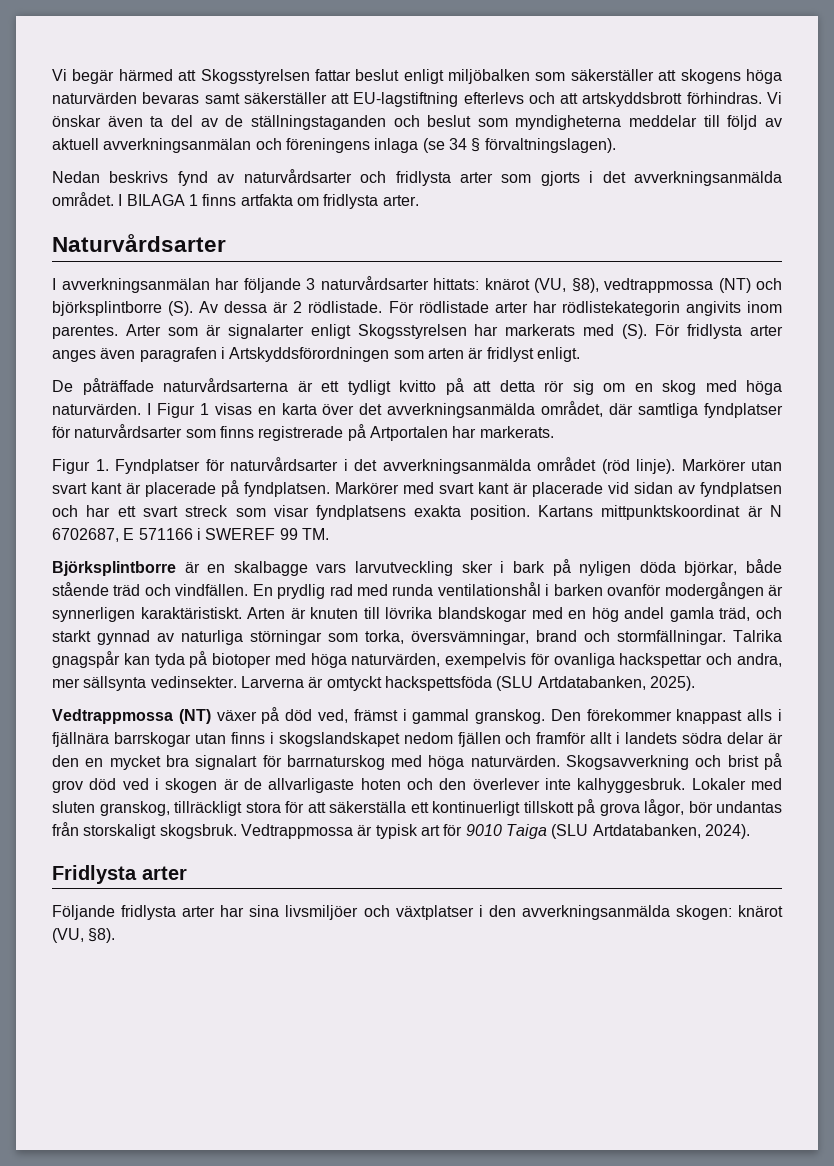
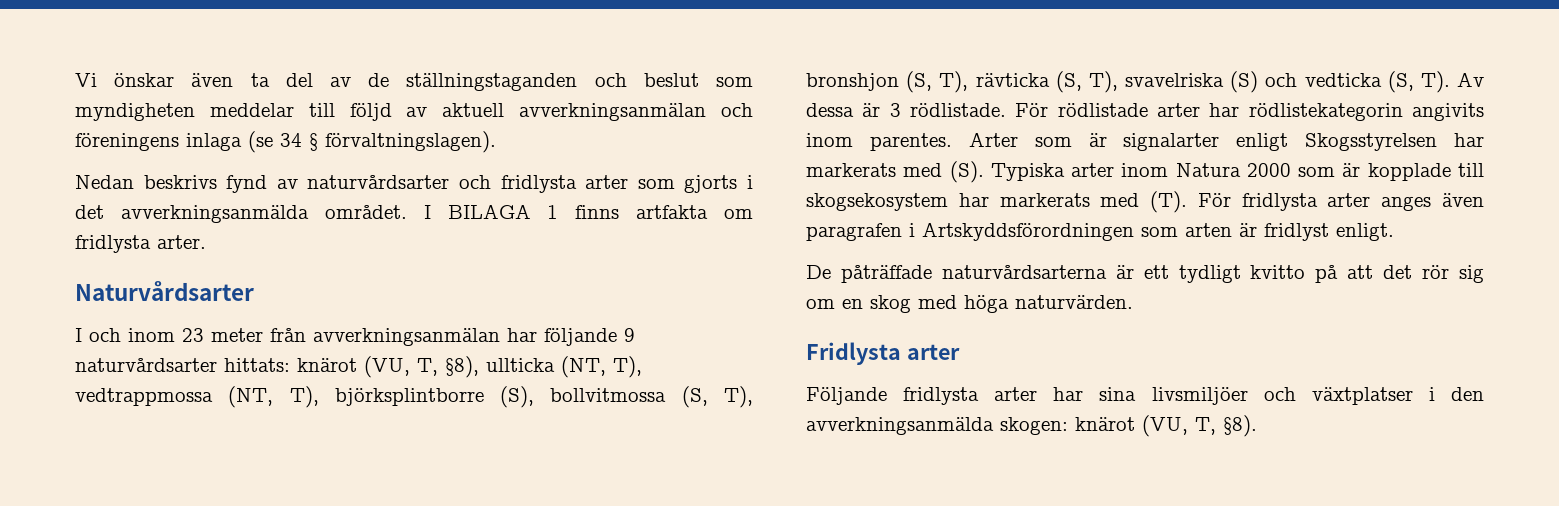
- Vi begär härmed att Skogsstyrelsen fattar beslut enligt miljöbalken som säkerställer att skogens höga naturvärden bevaras samt säkerställer att EU-lagstiftning efterlevs och att artskyddsbrott förhindras. Vi önskar även ta del av de ställningstaganden och beslut som myndigheterna meddelar till följd av aktuell avverkningsanmälan och föreningens inlaga (se 34 § förvaltningslagen).
+ Vi önskar även ta del av de ställningstaganden och beslut som myndigheten meddelar till följd av aktuell avverkningsanmälan och föreningens inlaga (se 34 § förvaltningslagen).
- I avverkningsanmälan har följande 3 naturvårdsarter hittats: knärot (VU, §8), vedtrappmossa (NT) och björksplintborre (S). Av dessa är 2 rödlistade.
+ I och inom 23 meter från avverkningsanmälan har följande 9 naturvårdsarter hittats: knärot (VU, T, §8), ullticka (NT, T), vedtrappmossa (NT, T), björksplintborre (S), bollvitmossa (S, T), bronshjon (S, T), rävticka (S, T), svavelriska (S) och vedticka (S, T). Av dessa är 3 rödlistade.
- Arter som är signalarter enligt Skogsstyrelsen har markerats med (S). För fridlysta arter anges även paragrafen i Artskyddsförordningen som arten är fridlyst enligt.
+ Arter som är signalarter enligt Skogsstyrelsen har markerats med (S). Typiska arter inom Natura 2000 som är kopplade till skogsekosystem har markerats med (T). För fridlysta arter anges även paragrafen i Artskyddsförordningen som arten är fridlyst enligt.
- De påträffade naturvårdsarterna är ett tydligt kvitto på att detta rör sig om en skog med höga naturvärden. I Figur 1 visas en karta över det avverkningsanmälda området, där samtliga fyndplatser för naturvårdsarter som finns registrerade på Artportalen har markerats.
- Figur 1. Fyndplatser för naturvårdsarter i det avverkningsanmälda området (röd linje). Markörer utan svart kant är placerade på fyndplatsen. Markörer med svart kant är placerade vid sidan av fyndplatsen och har ett svart streck som visar fyndplatsens exakta position. Kartans mittpunktskoordinat är N 6702687, E 571166 i SWEREF 99 TM.
- Björksplintborre är en skalbagge vars larvutveckling sker i bark på nyligen döda björkar, både stående träd och vindfällen. En prydlig rad med runda ventilationshål i barken ovanför modergången är synnerligen karaktäristiskt. Arten är knuten till lövrika blandskogar med en hög andel gamla träd, och starkt gynnad av naturliga störningar som torka, översvämningar, brand och stormfällningar. Talrika gnagspår kan tyda på biotoper med höga naturvärden, exempelvis för ovanliga hackspettar och andra, mer sällsynta vedinsekter. Larverna är omtyckt hackspettsföda (SLU Artdatabanken, 2025).
- Vedtrappmossa (NT) växer på död ved, främst i gammal granskog. Den förekommer knappast alls i fjällnära barrskogar utan finns i skogslandskapet nedom fjällen och framför allt i landets södra delar är den en mycket bra signalart för barrnaturskog med höga naturvärden. Skogsavverkning och brist på grov död ved i skogen är de allvarligaste hoten och den överlever inte kalhyggesbruk. Lokaler med sluten granskog, tillräckligt stora för att säkerställa ett kontinuerligt tillskott på grova lågor, bör undantas från storskaligt skogsbruk. Vedtrappmossa är typisk art för 9010 Taiga (SLU Artdatabanken, 2024).
+ De påträffade naturvårdsarterna är ett tydligt kvitto på att det rör sig om en skog med höga naturvärden.
- Följande fridlysta arter har sina livsmiljöer och växtplatser i den avverkningsanmälda skogen: knärot (VU, §8).
+ Följande fridlysta arter har sina livsmiljöer och växtplatser i den avverkningsanmälda skogen: knärot (VU, T, §8).

